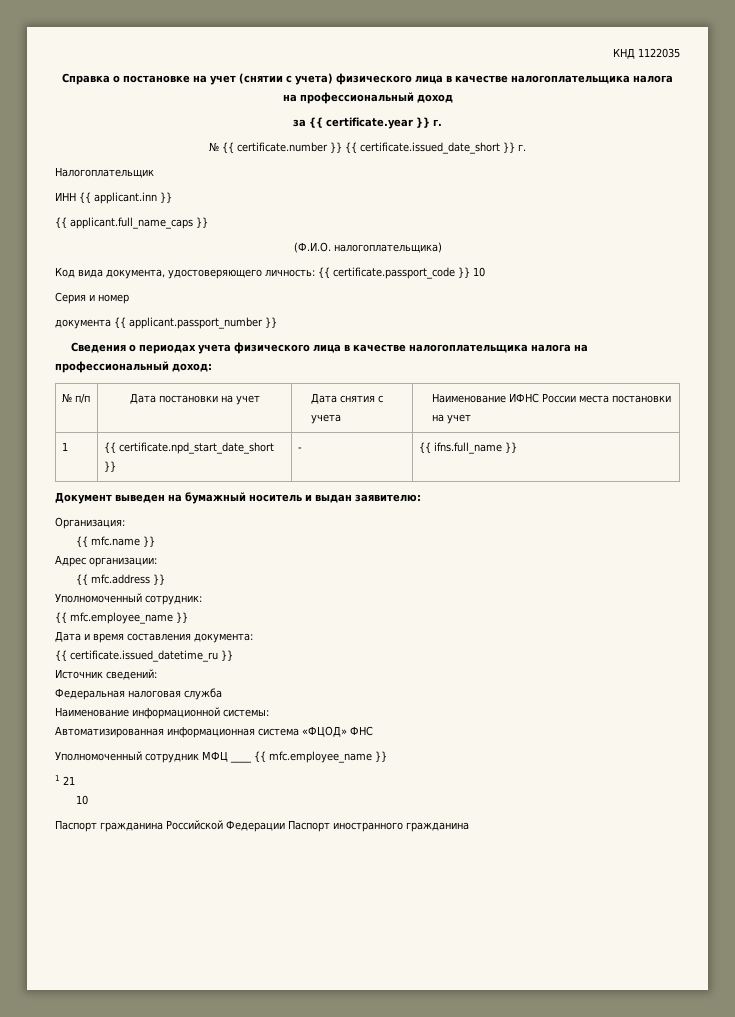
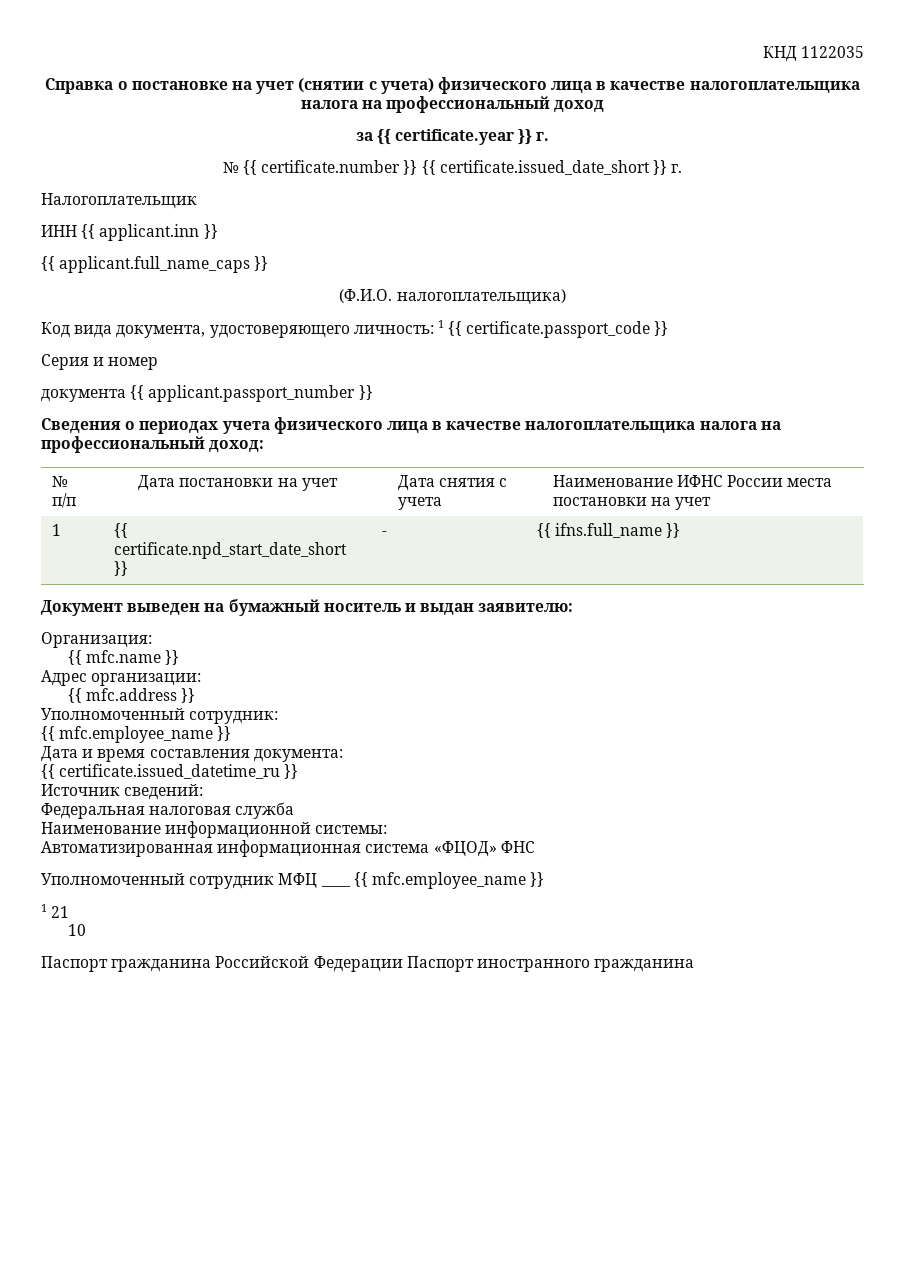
- Код вида документа, удостоверяющего личность: {{ certificate.passport_code }} 10
+ Код вида документа, удостоверяющего личность: 1 {{ certificate.passport_code }}

